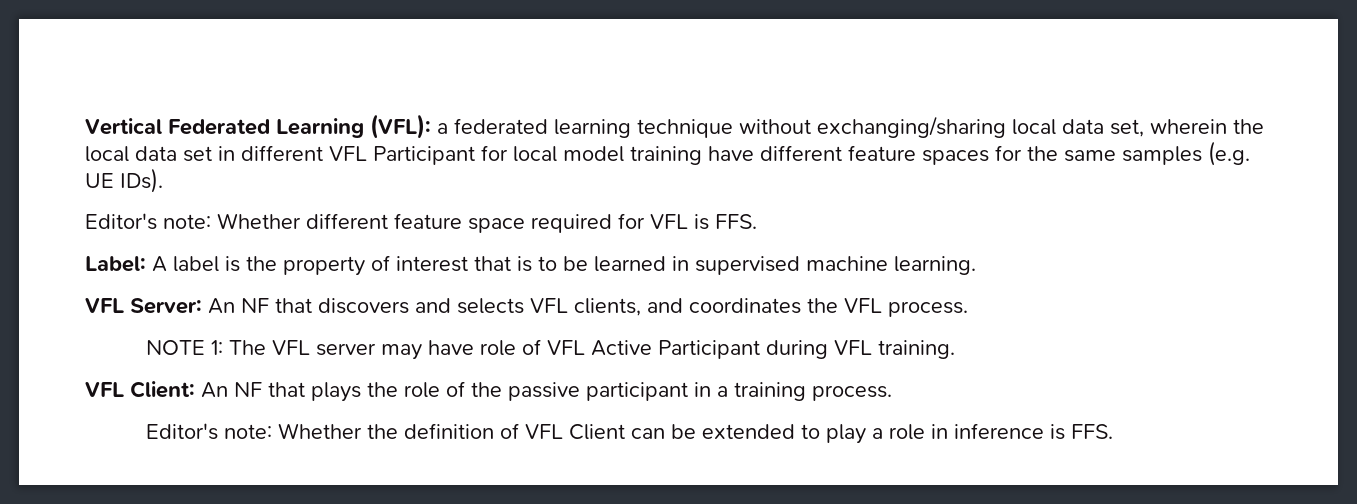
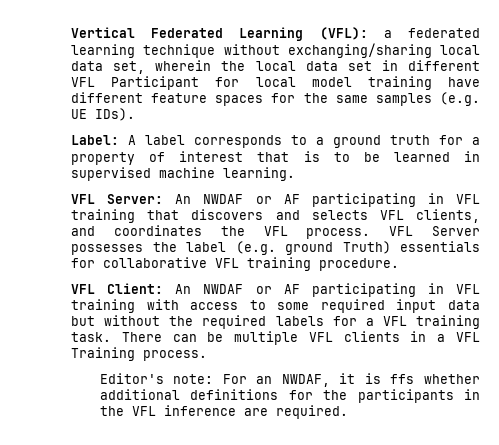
- Editor's note: Whether different feature space required for VFL is FFS.
- Label: A label is the property of interest that is to be learned in supervised machine learning.
+ Label: A label corresponds to a ground truth for a property of interest that is to be learned in supervised machine learning.
- VFL Server: An NF that discovers and selects VFL clients, and coordinates the VFL process.
- NOTE 1: The VFL server may have role of VFL Active Participant during VFL training.
- VFL Client: An NF that plays the role of the passive participant in a training process.
- Editor's note: Whether the definition of VFL Client can be extended to play a role in inference is FFS.
+ VFL Server: An NWDAF or AF participating in VFL training that discovers and selects VFL clients, and coordinates the VFL process. VFL Server possesses the label (e.g. ground Truth) essentials for collaborative VFL training procedure.
+ VFL Client: An NWDAF or AF participating in VFL training with access to some required input data but without the required labels for a VFL training task. There can be multiple VFL clients in a VFL Training process.
+ Editor's note: For an NWDAF, it is ffs whether additional definitions for the participants in the VFL inference are required.

